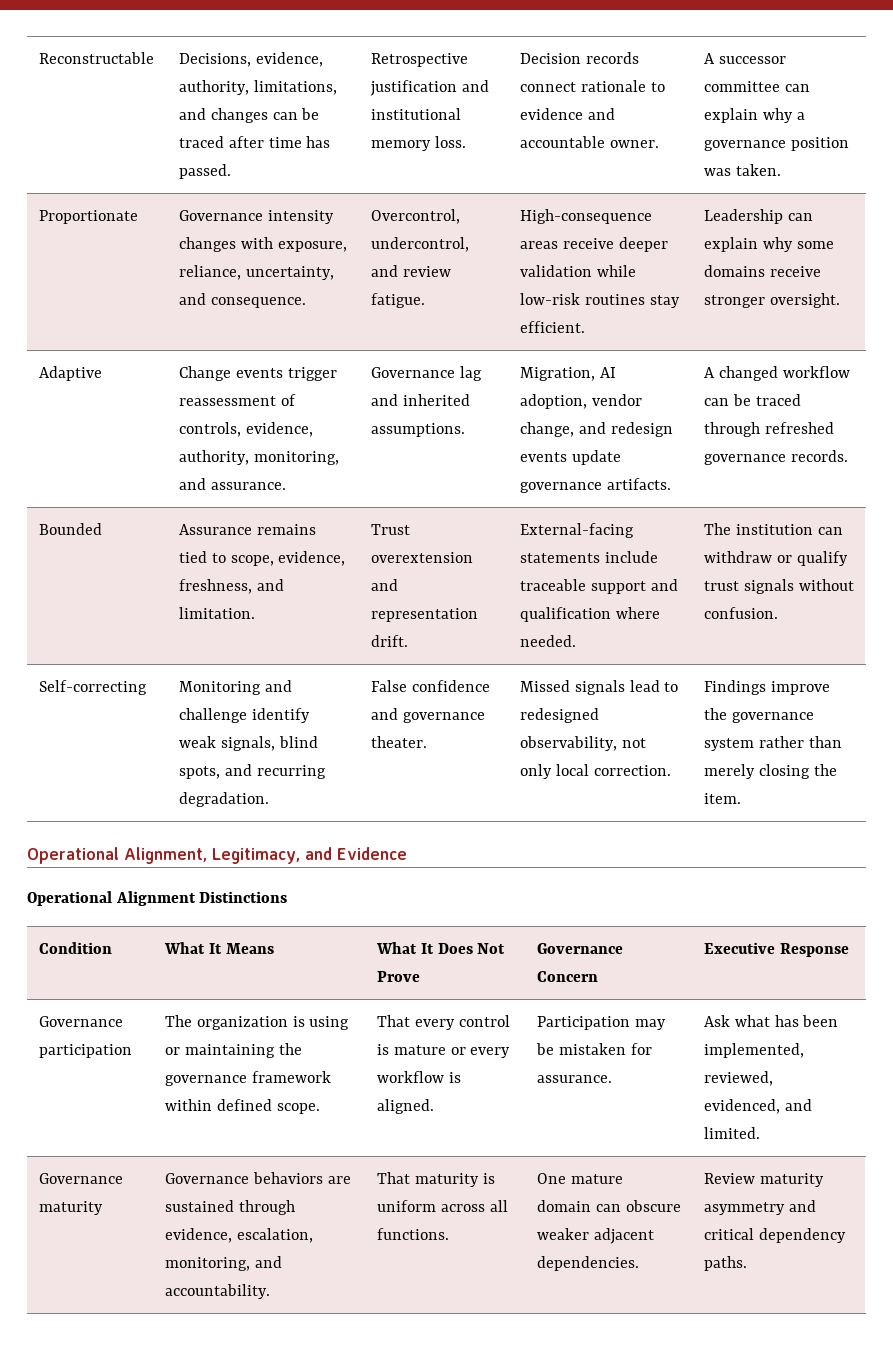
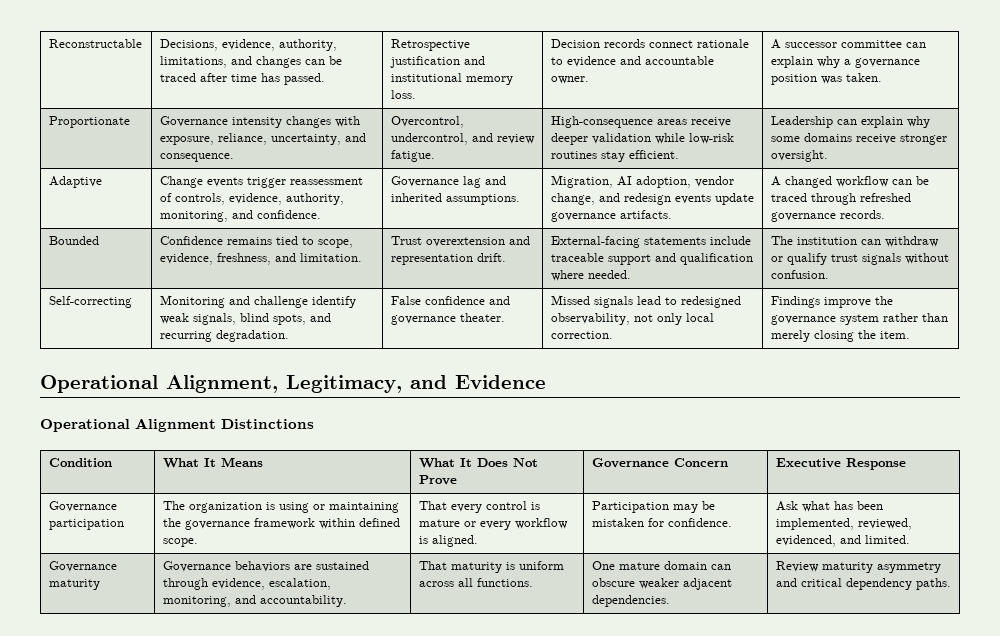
- Adaptive | Change events trigger reassessment of controls, evidence, authority, monitoring, and assurance. | Governance lag and inherited assumptions. | Migration, AI adoption, vendor change, and redesign events update governance artifacts. | A changed workflow can be traced through refreshed governance records.
+ Adaptive | Change events trigger reassessment of controls, evidence, authority, monitoring, and confidence. | Governance lag and inherited assumptions. | Migration, AI adoption, vendor change, and redesign events update governance artifacts. | A changed workflow can be traced through refreshed governance records.
- Bounded | Assurance remains tied to scope, evidence, freshness, and limitation. | Trust overextension and representation drift. | External-facing statements include traceable support and qualification where needed. | The institution can withdraw or qualify trust signals without confusion.
+ Bounded | Confidence remains tied to scope, evidence, freshness, and limitation. | Trust overextension and representation drift. | External-facing statements include traceable support and qualification where needed. | The institution can withdraw or qualify trust signals without confusion.
- Governance participation | The organization is using or maintaining the governance framework within defined scope. | That every control is mature or every workflow is aligned. | Participation may be mistaken for assurance. | Ask what has been implemented, reviewed, evidenced, and limited.
+ Governance participation | The organization is using or maintaining the governance framework within defined scope. | That every control is mature or every workflow is aligned. | Participation may be mistaken for confidence. | Ask what has been implemented, reviewed, evidenced, and limited.

